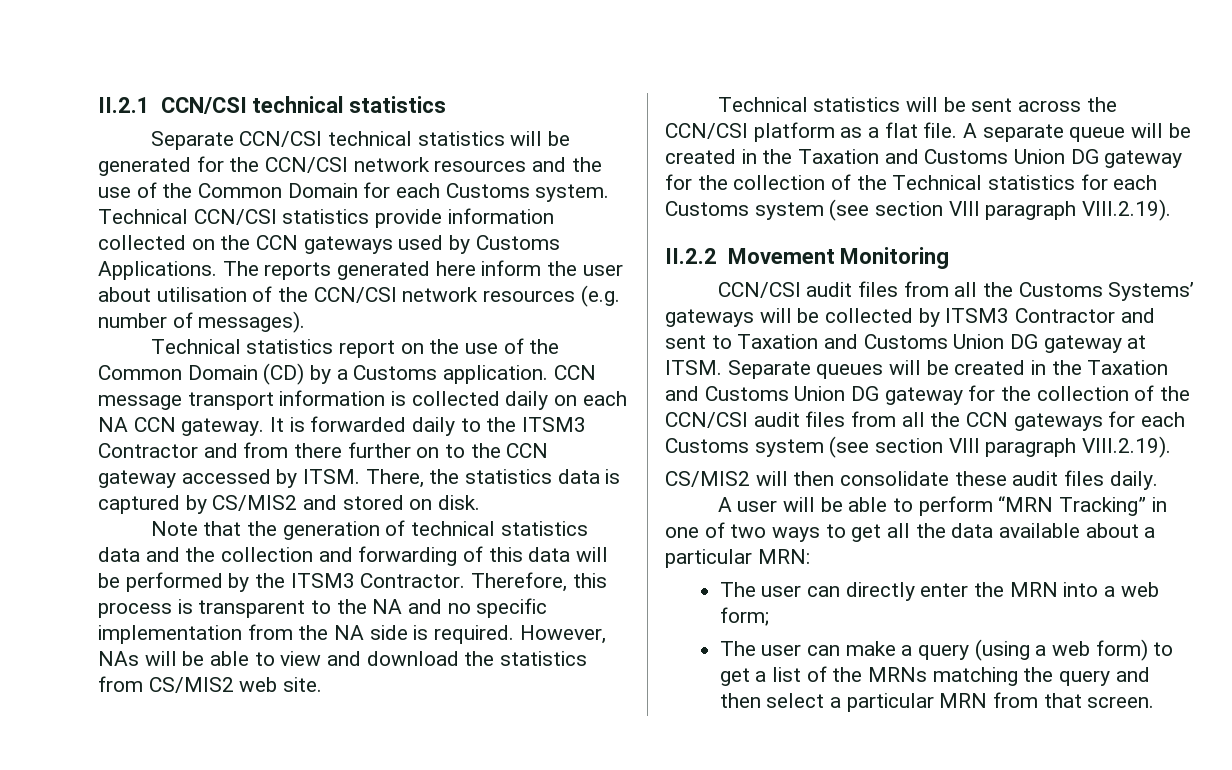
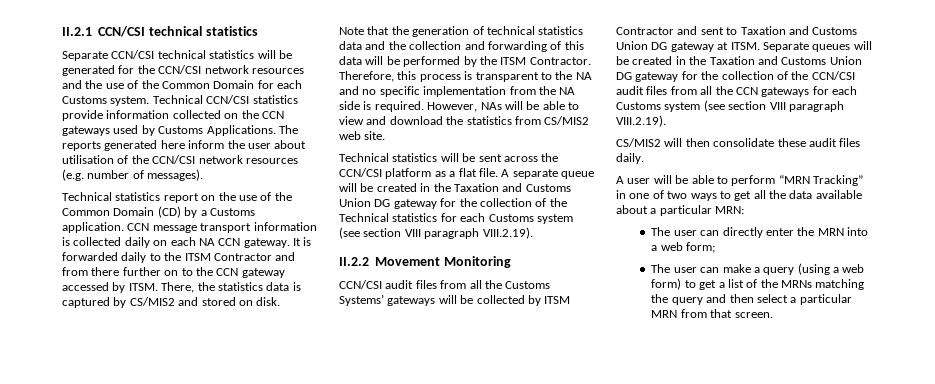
- It is forwarded daily to the ITSM3 Contractor and from there further on to the CCN gateway accessed by ITSM.
+ It is forwarded daily to the ITSM Contractor and from there further on to the CCN gateway accessed by ITSM.
- Note that the generation of technical statistics data and the collection and forwarding of this data will be performed by the ITSM3 Contractor.
+ Note that the generation of technical statistics data and the collection and forwarding of this data will be performed by the ITSM Contractor.
- CCN/CSI audit files from all the Customs Systems’ gateways will be collected by ITSM3 Contractor and sent to Taxation and Customs Union DG gateway at ITSM.
+ CCN/CSI audit files from all the Customs Systems’ gateways will be collected by ITSM Contractor and sent to Taxation and Customs Union DG gateway at ITSM.

